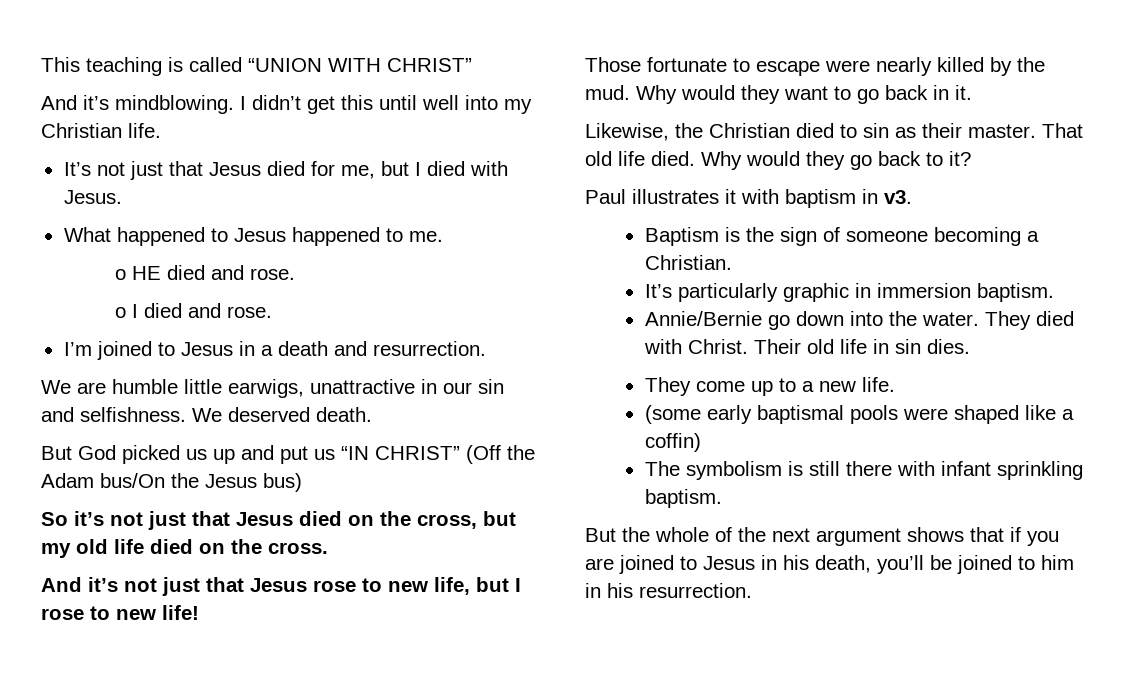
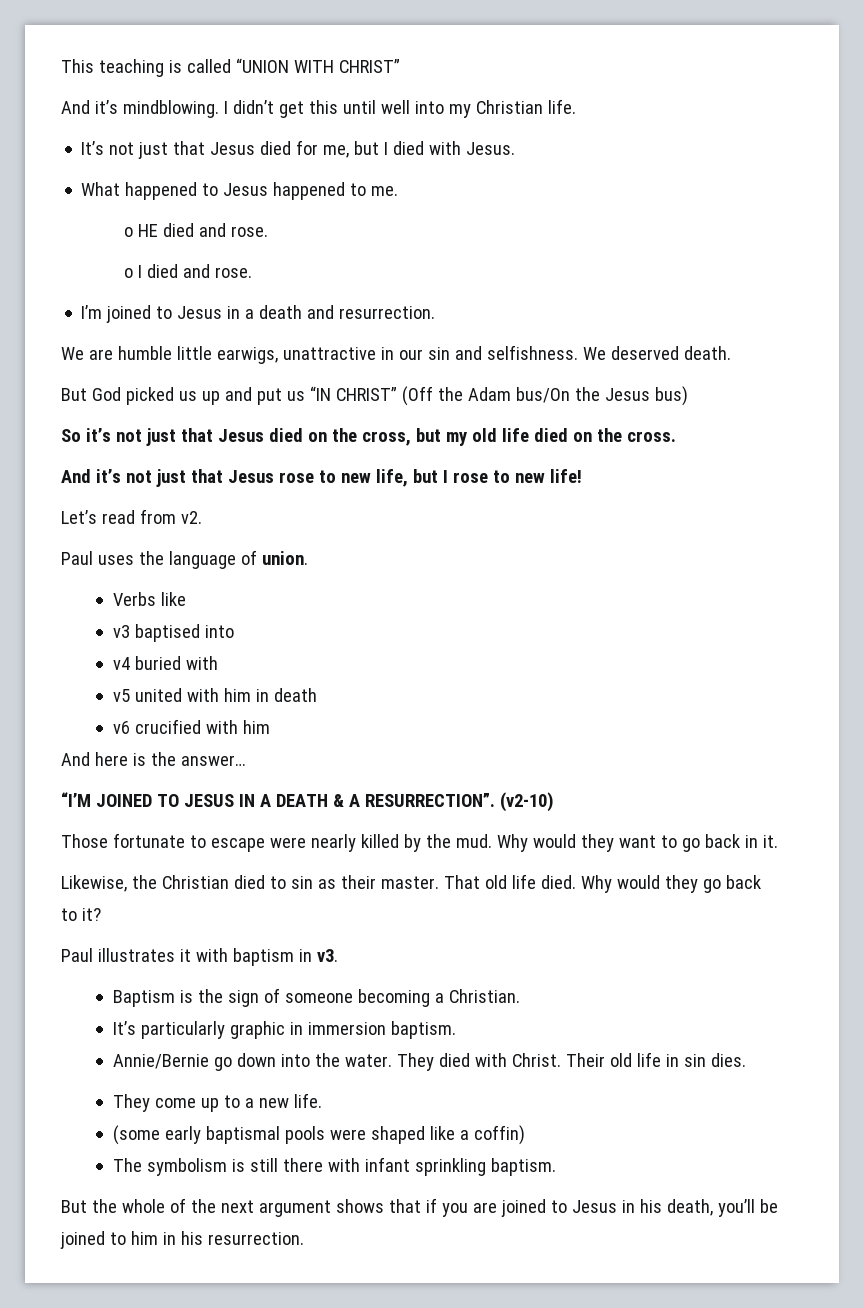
+ Let’s read from v2.
+ Paul uses the language of union.
+ Verbs like
+ v3 baptised into
+ v4 buried with
+ v5 united with him in death
+ v6 crucified with him
+ And here is the answer…
+ “I’M JOINED TO JESUS IN A DEATH & A RESURRECTION”. (v2-10)

